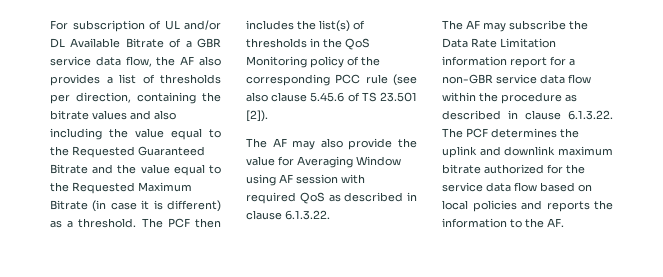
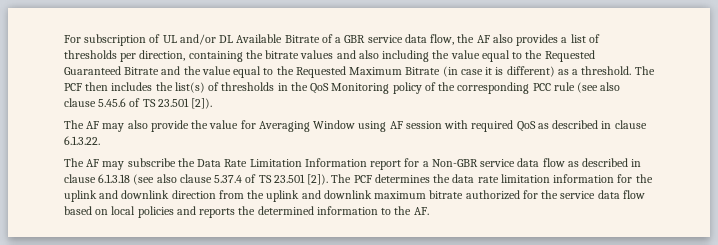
- The AF may subscribe the Data Rate Limitation information report for a non-GBR service data flow within the procedure as described in clause 6.1.3.22. The PCF determines the uplink and downlink maximum bitrate authorized for the service data flow based on local policies and reports the information to the AF.
+ The AF may subscribe the Data Rate Limitation Information report for a Non-GBR service data flow as described in clause 6.1.3.18 (see also clause 5.37.4 of TS 23.501 [2]). The PCF determines the data rate limitation information for the uplink and downlink direction from the uplink and downlink maximum bitrate authorized for the service data flow based on local policies and reports the determined information to the AF.

